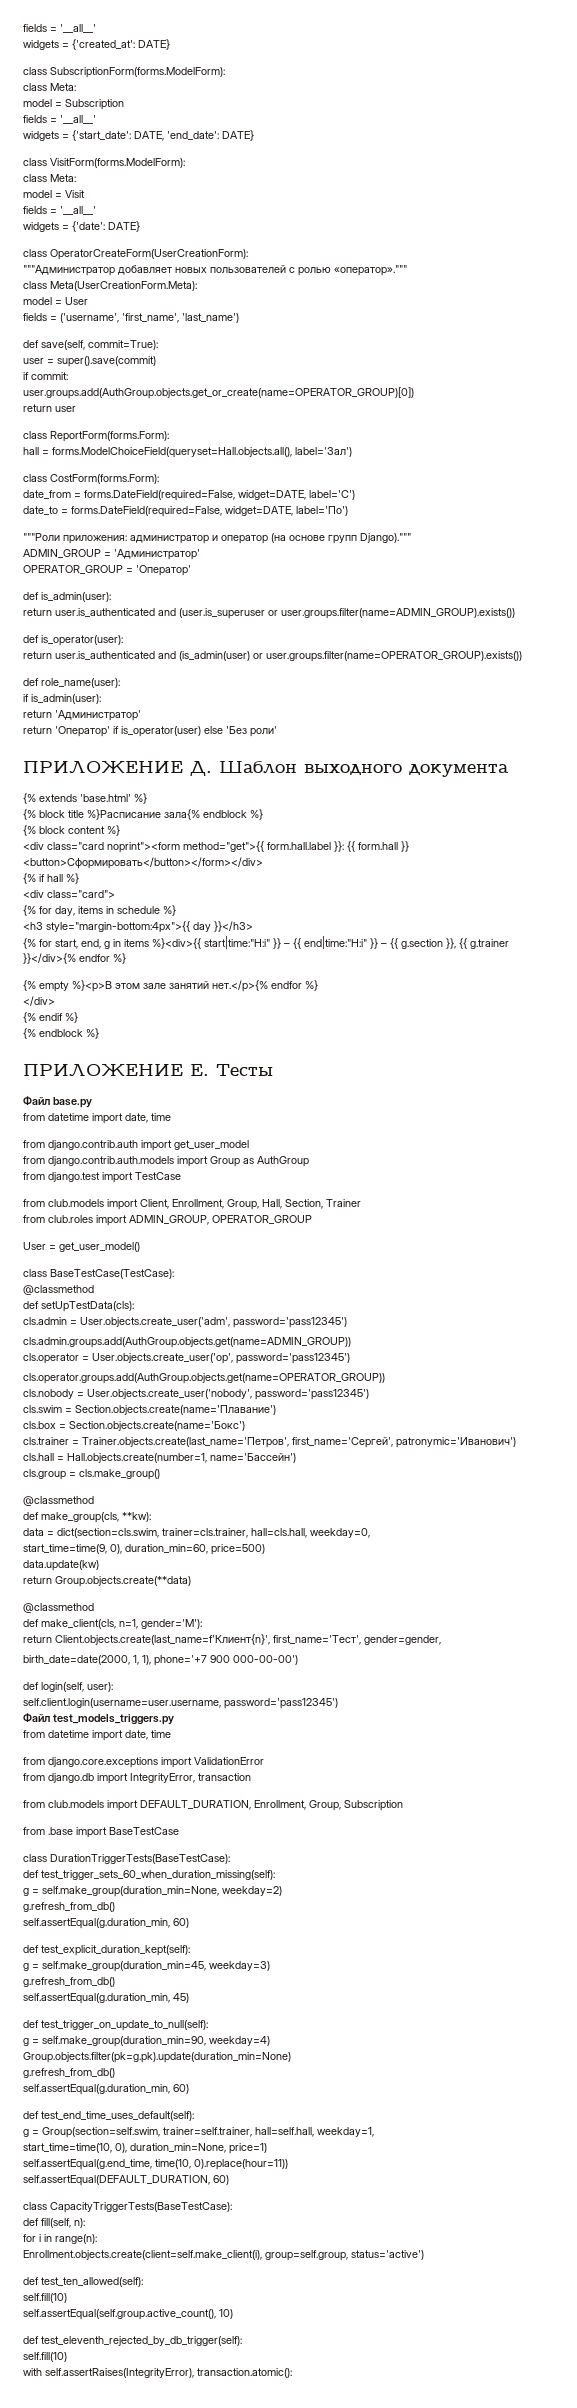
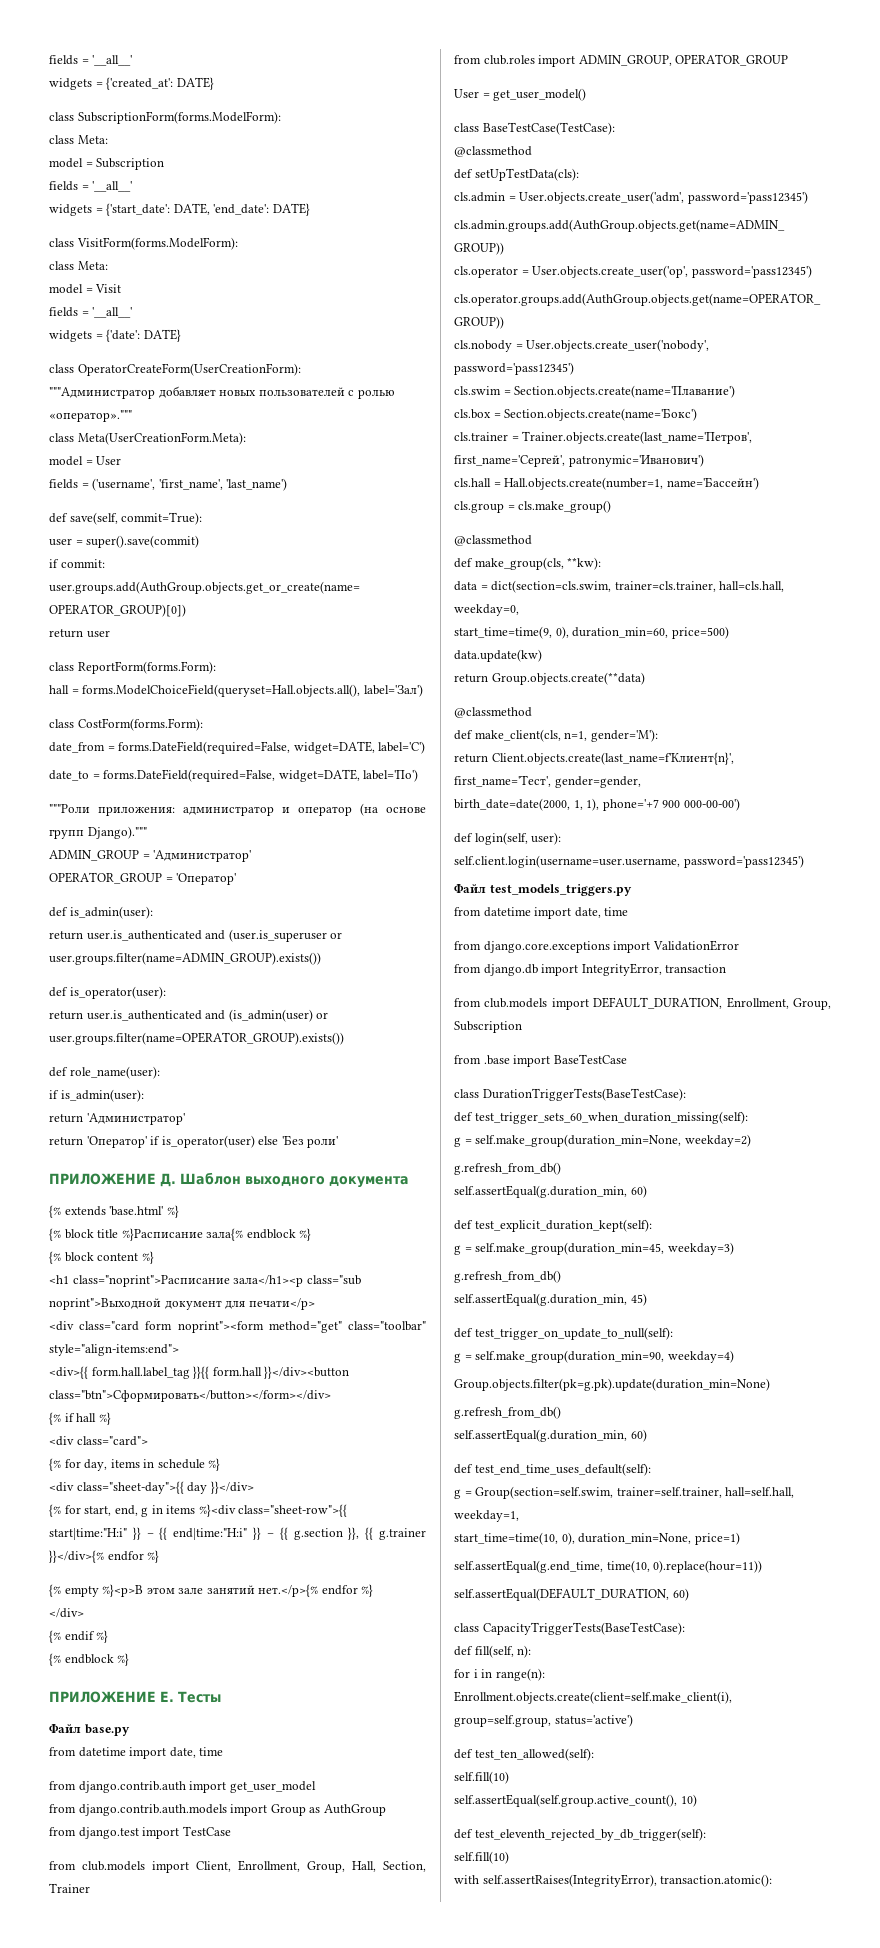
- <div class="card noprint"><form method="get">{{ form.hall.label }}: {{ form.hall }} <button>Сформировать</button></form></div>
+ <h1 class="noprint">Расписание зала</h1><p class="sub noprint">Выходной документ для печати</p>
+ <div class="card form noprint"><form method="get" class="toolbar" style="align-items:end">
+ <div>{{ form.hall.label_tag }}{{ form.hall }}</div><button class="btn">Сформировать</button></form></div>
- <h3 style="margin-bottom:4px">{{ day }}</h3>
+ <div class="sheet-day">{{ day }}</div>
- {% for start, end, g in items %}<div>{{ start|time:"H:i" }} – {{ end|time:"H:i" }} – {{ g.section }}, {{ g.trainer }}</div>{% endfor %}
+ {% for start, end, g in items %}<div class="sheet-row">{{ start|time:"H:i" }} – {{ end|time:"H:i" }} – {{ g.section }}, {{ g.trainer }}</div>{% endfor %}

